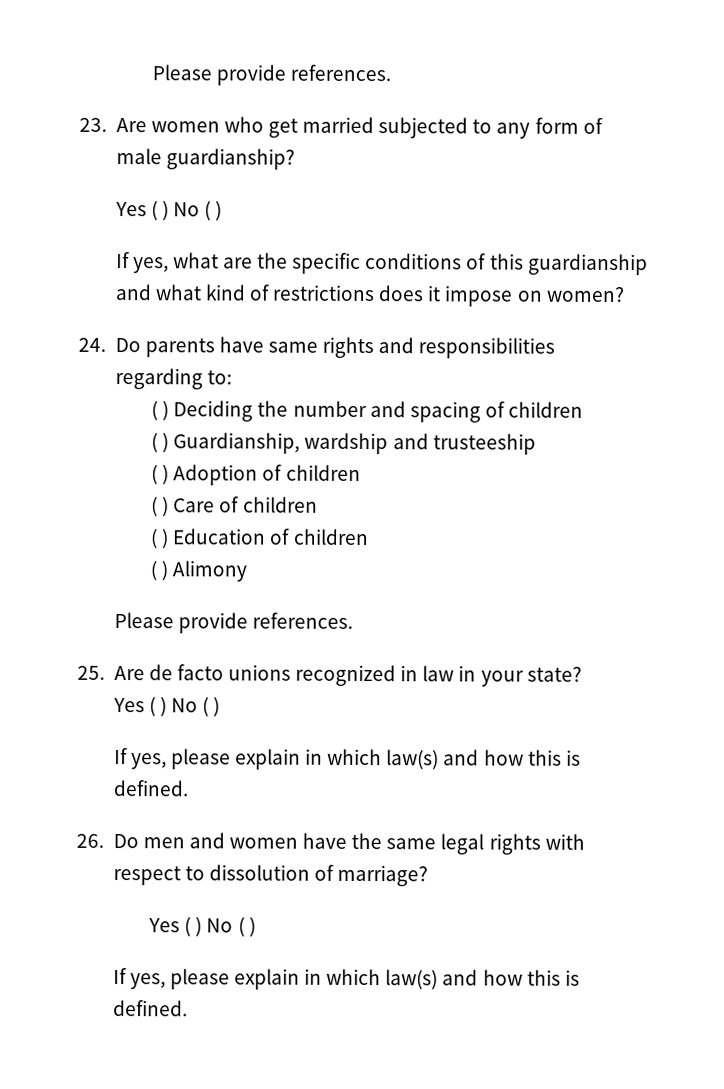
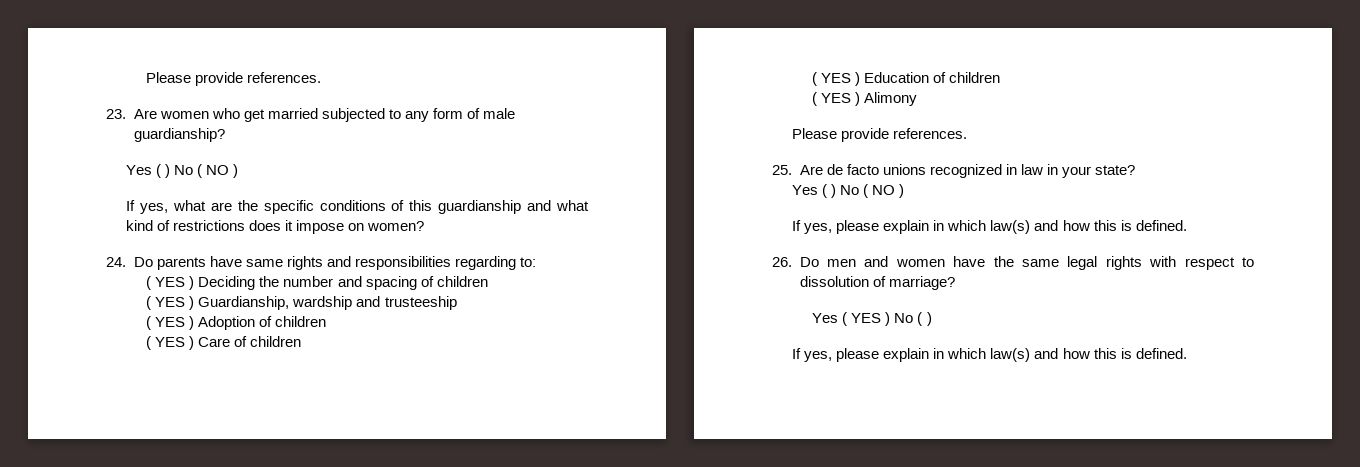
  23. Are women who get married subjected to any form of male guardianship?
- Yes ( ) No ( )
+ Yes ( ) No ( NO )
- ( ) Deciding the number and spacing of children
+ ( YES ) Deciding the number and spacing of children
- ( ) Guardianship, wardship and trusteeship
+ ( YES ) Guardianship, wardship and trusteeship
- ( ) Adoption of children
+ ( YES ) Adoption of children
- ( ) Care of children
+ ( YES ) Care of children
- ( ) Education of children
+ ( YES ) Education of children
- ( ) Alimony
+ ( YES ) Alimony
  25. Are de facto unions recognized in law in your state?
- Yes ( ) No ( )
+ Yes ( ) No ( NO )
  26. Do men and women have the same legal rights with respect to dissolution of marriage?
- Yes ( ) No ( )
+ Yes ( YES ) No ( )

